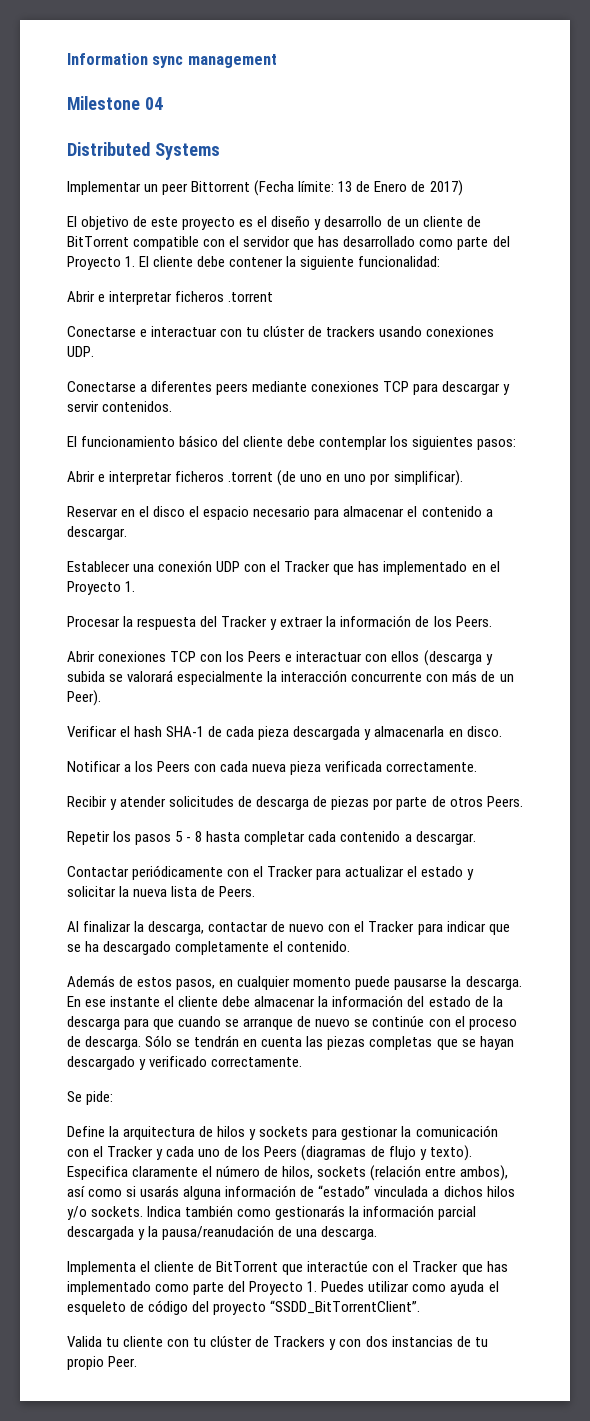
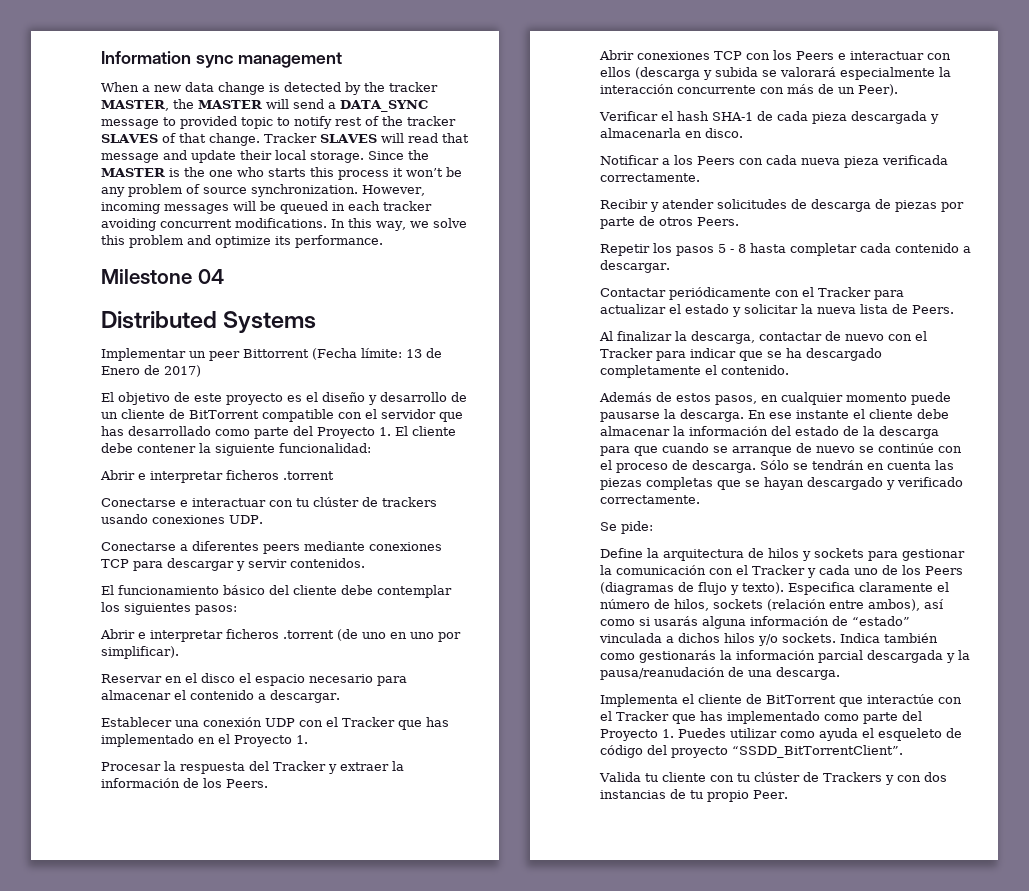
+ When a new data change is detected by the tracker MASTER, the MASTER will send a DATA_SYNC message to provided topic to notify rest of the tracker SLAVES of that change. Tracker SLAVES will read that message and update their local storage. Since the MASTER is the one who starts this process it won’t be any problem of source synchronization. However, incoming messages will be queued in each tracker avoiding concurrent modifications. In this way, we solve this problem and optimize its performance.

